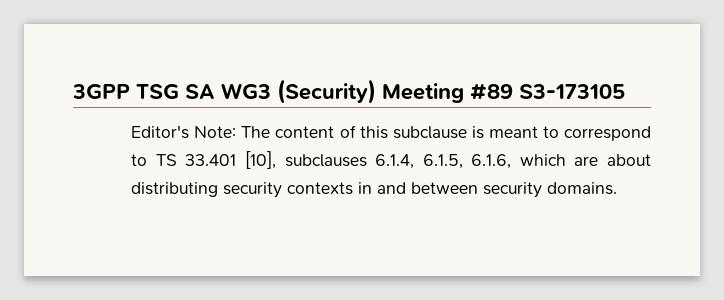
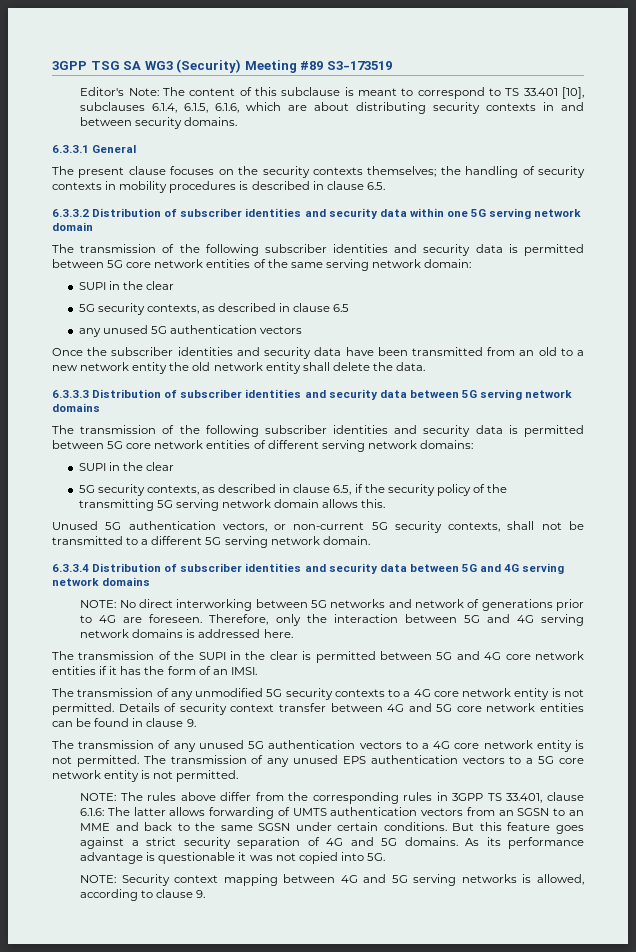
- 3GPP TSG SA WG3 (Security) Meeting #89 S3-173105
+ 3GPP TSG SA WG3 (Security) Meeting #89 S3-173519
+ 6.3.3.1 General
+ The present clause focuses on the security contexts themselves; the handling of security contexts in mobility procedures is described in clause 6.5.
+ 6.3.3.2 Distribution of subscriber identities and security data within one 5G serving network domain
+ The transmission of the following subscriber identities and security data is permitted between 5G core network entities of the same serving network domain:
+ SUPI in the clear
+ 5G security contexts, as described in clause 6.5
+ any unused 5G authentication vectors
+ Once the subscriber identities and security data have been transmitted from an old to a new network entity the old network entity shall delete the data.
+ 6.3.3.3 Distribution of subscriber identities and security data between 5G serving network domains
+ The transmission of the following subscriber identities and security data is permitted between 5G core network entities of different serving network domains:
+ SUPI in the clear
+ 5G security contexts, as described in clause 6.5, if the security policy of the transmitting 5G serving network domain allows this.
+ Unused 5G authentication vectors, or non-current 5G security contexts, shall not be transmitted to a different 5G serving network domain.
+ 6.3.3.4 Distribution of subscriber identities and security data between 5G and 4G serving network domains
+ NOTE: No direct interworking between 5G networks and network of generations prior to 4G are foreseen. Therefore, only the interaction between 5G and 4G serving network domains is addressed here.
+ The transmission of the SUPI in the clear is permitted between 5G and 4G core network entities if it has the form of an IMSI.
+ The transmission of any unmodified 5G security contexts to a 4G core network entity is not permitted. Details of security context transfer between 4G and 5G core network entities can be found in clause 9.
+ The transmission of any unused 5G authentication vectors to a 4G core network entity is not permitted. The transmission of any unused EPS authentication vectors to a 5G core network entity is not permitted.
+ NOTE: The rules above differ from the corresponding rules in 3GPP TS 33.401, clause 6.1.6: The latter allows forwarding of UMTS authentication vectors from an SGSN to an MME and back to the same SGSN under certain conditions. But this feature goes against a strict security separation of 4G and 5G domains. As its performance advantage is questionable it was not copied into 5G.
+ NOTE: Security context mapping between 4G and 5G serving networks is allowed, according to clause 9.

